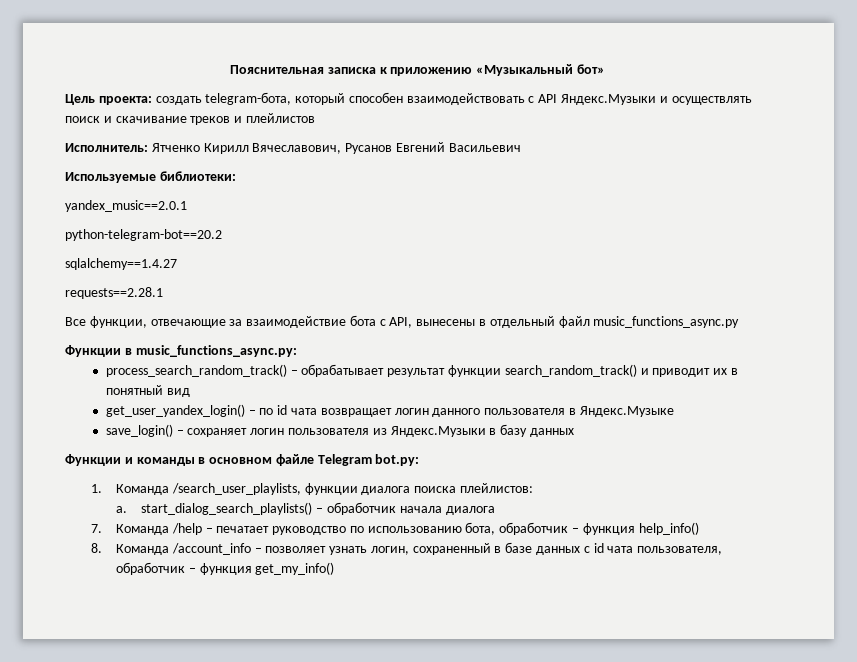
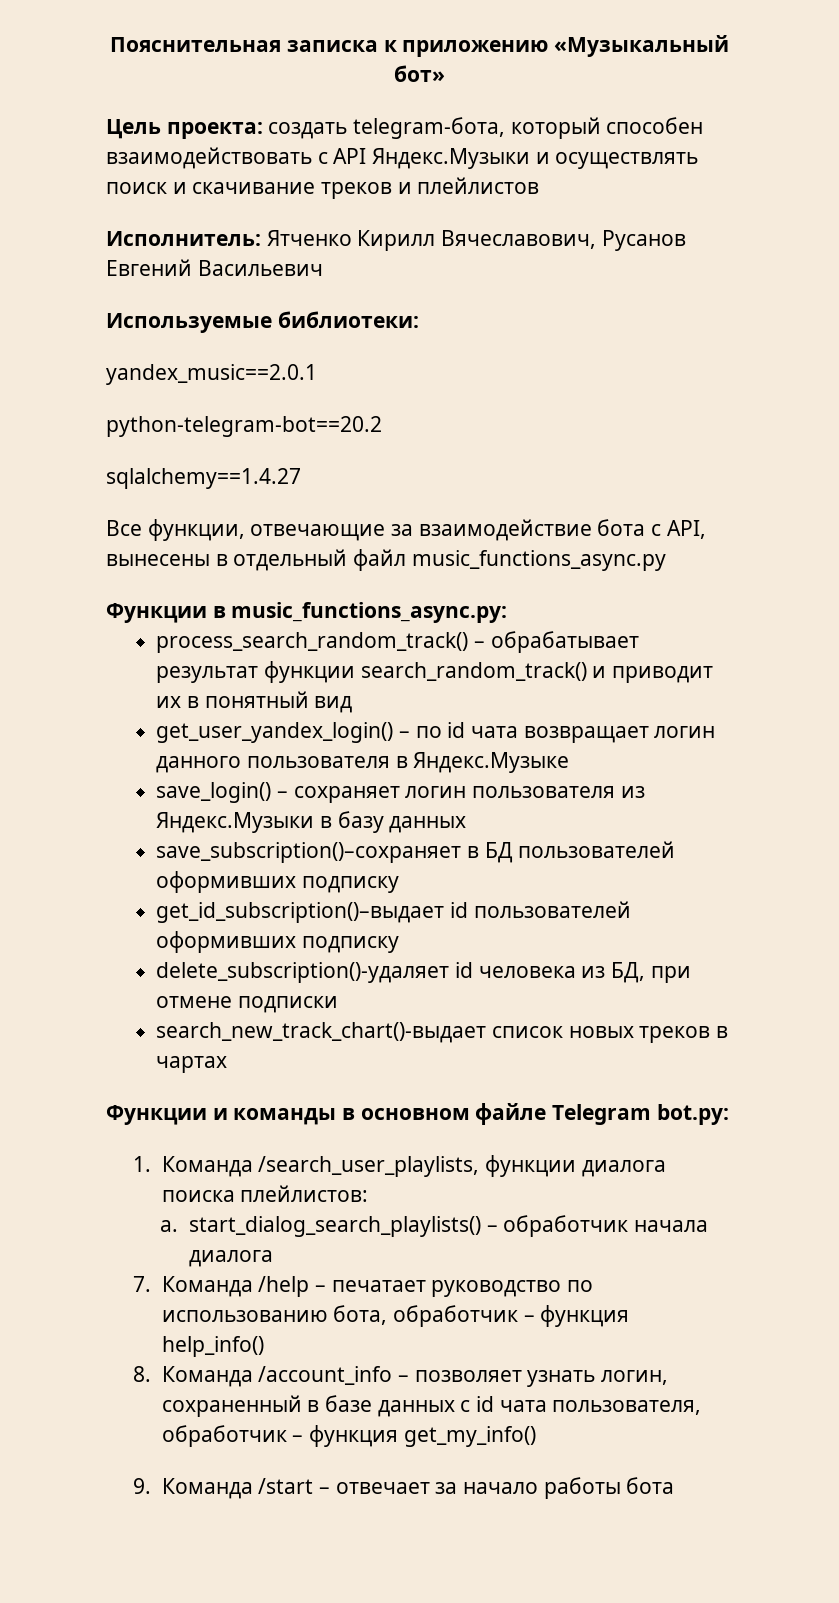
- requests==2.28.1
+ save_subscription()–сохраняет в БД пользователей оформивших подписку
+ get_id_subscription()–выдает id пользователей оформивших подписку
+ delete_subscription()-удаляет id человека из БД, при отмене подписки
+ search_new_track_chart()-выдает список новых треков в чартах
+ 9. Команда /start – отвечает за начало работы бота

